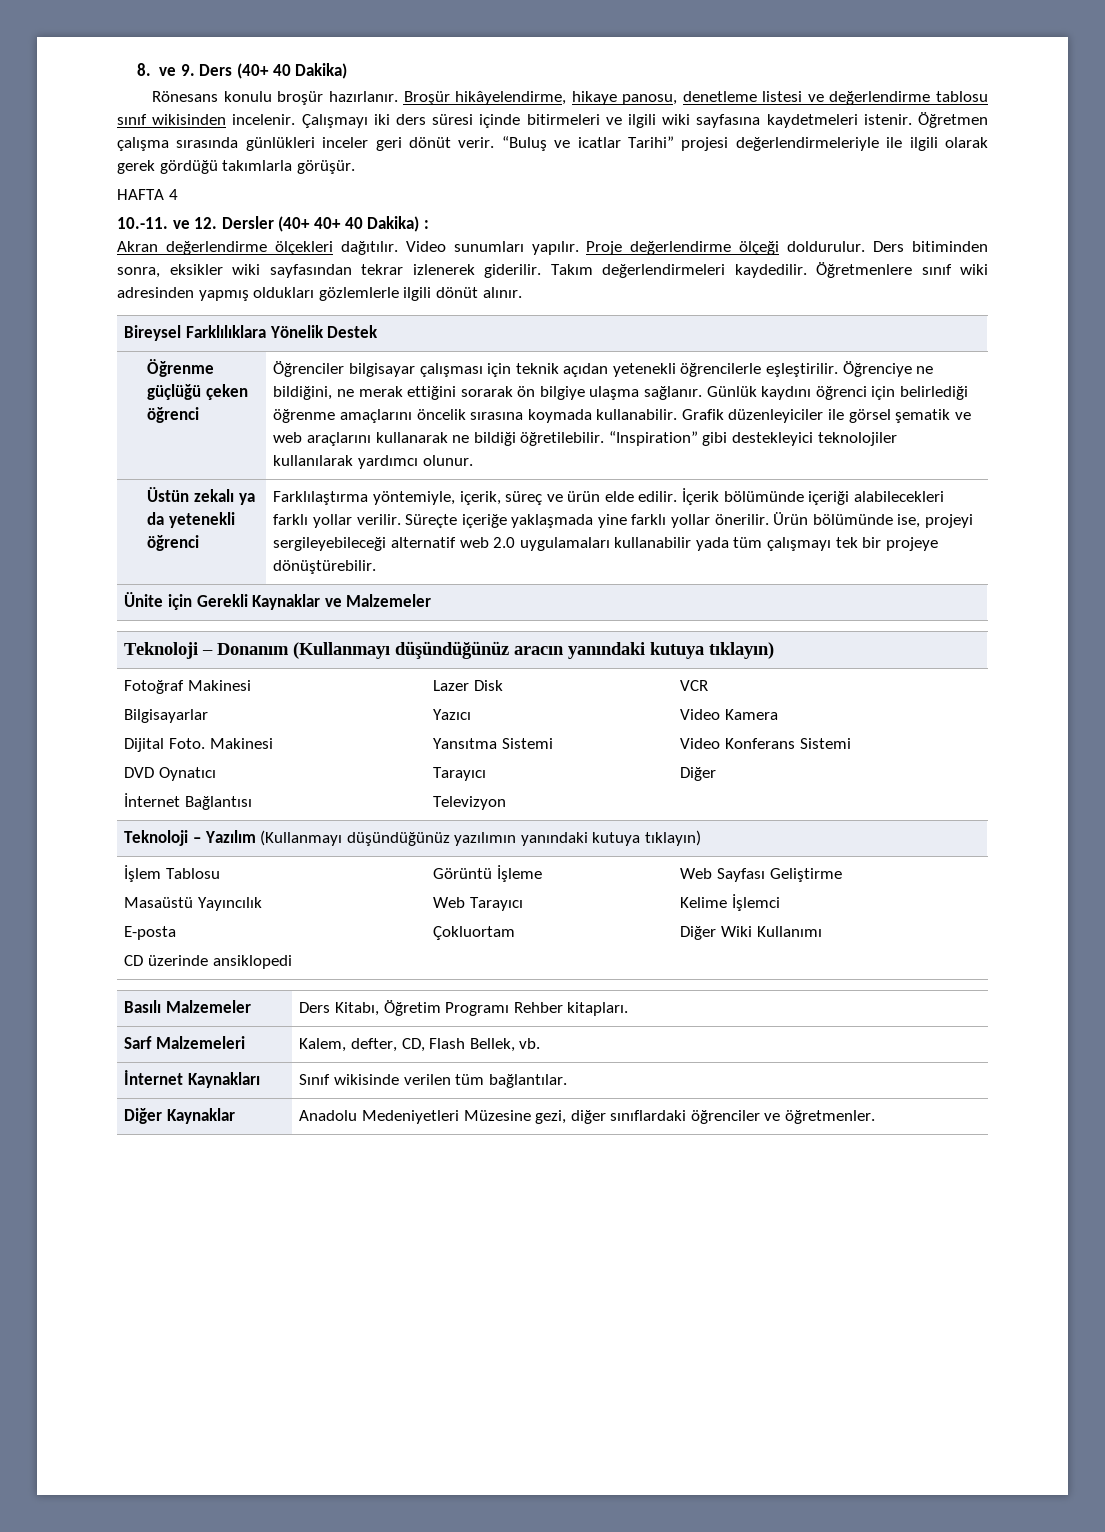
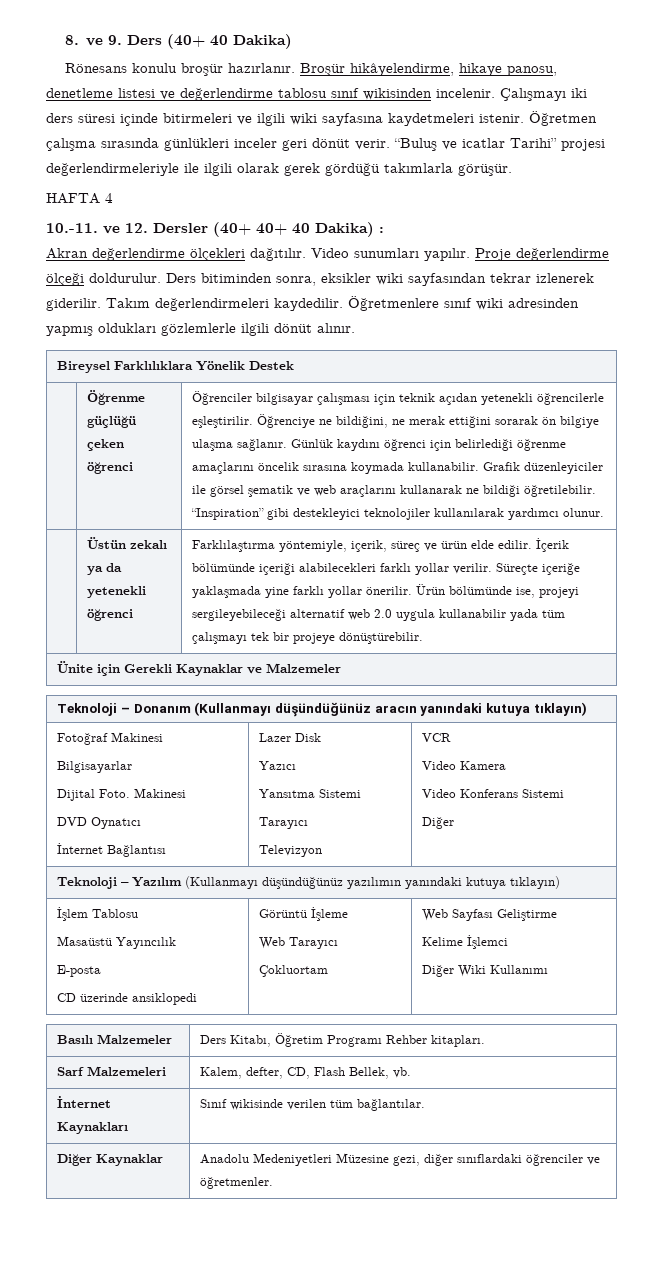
- Ürün bölümünde ise, projeyi sergileyebileceği alternatif web 2.0 uygulamaları kullanabilir yada tüm çalışmayı tek bir projeye dönüştürebilir.
+ Ürün bölümünde ise, projeyi sergileyebileceği alternatif web 2.0 uygula kullanabilir yada tüm çalışmayı tek bir projeye dönüştürebilir.

